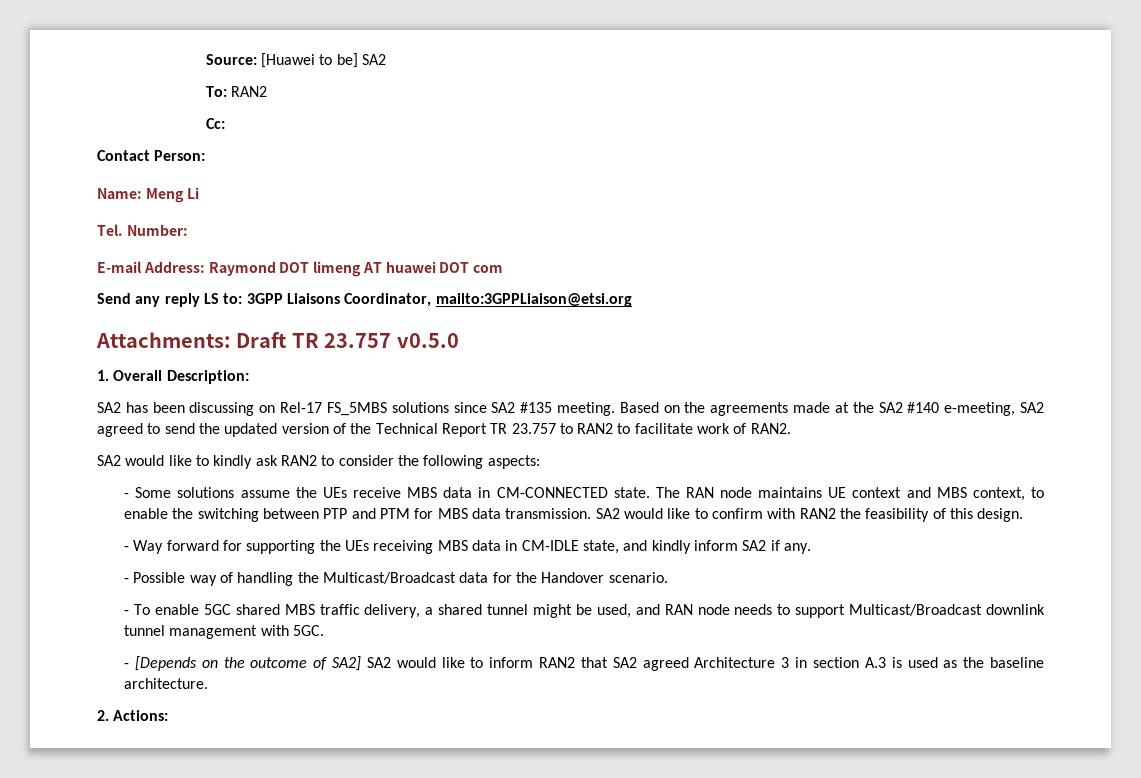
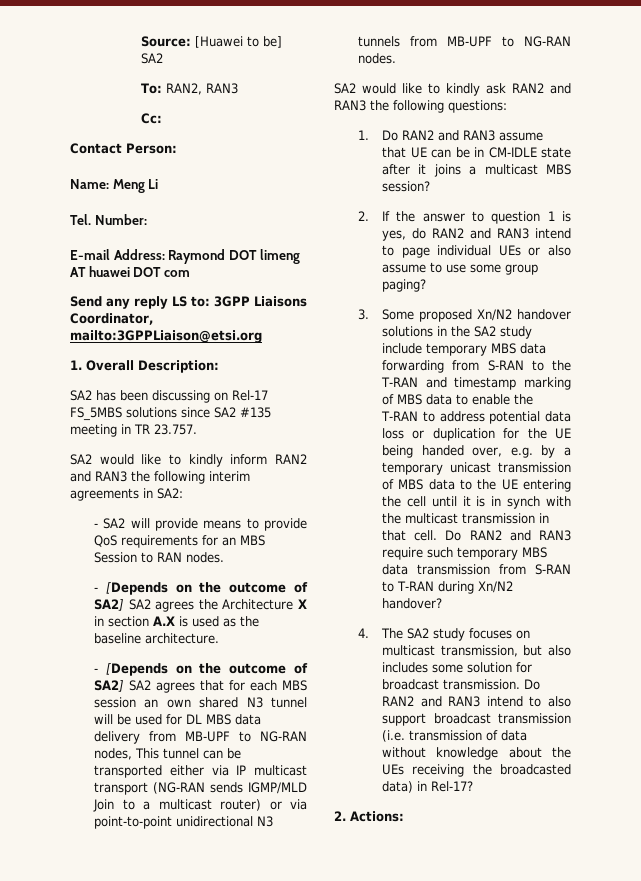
- To: RAN2
+ To: RAN2, RAN3
- Attachments: Draft TR 23.757 v0.5.0
- SA2 has been discussing on Rel-17 FS_5MBS solutions since SA2 #135 meeting. Based on the agreements made at the SA2 #140 e-meeting, SA2 agreed to send the updated version of the Technical Report TR 23.757 to RAN2 to facilitate work of RAN2.
- SA2 would like to kindly ask RAN2 to consider the following aspects:
- - Some solutions assume the UEs receive MBS data in CM-CONNECTED state. The RAN node maintains UE context and MBS context, to enable the switching between PTP and PTM for MBS data transmission. SA2 would like to confirm with RAN2 the feasibility of this design.
- - Way forward for supporting the UEs receiving MBS data in CM-IDLE state, and kindly inform SA2 if any.
- - Possible way of handling the Multicast/Broadcast data for the Handover scenario.
- - To enable 5GC shared MBS traffic delivery, a shared tunnel might be used, and RAN node needs to support Multicast/Broadcast downlink tunnel management with 5GC.
- - [Depends on the outcome of SA2] SA2 would like to inform RAN2 that SA2 agreed Architecture 3 in section A.3 is used as the baseline architecture.
+ SA2 has been discussing on Rel-17 FS_5MBS solutions since SA2 #135 meeting in TR 23.757.
+ SA2 would like to kindly inform RAN2 and RAN3 the following interim agreements in SA2:
+ - SA2 will provide means to provide QoS requirements for an MBS Session to RAN nodes.
+ - [Depends on the outcome of SA2] SA2 agrees the Architecture X in section A.X is used as the baseline architecture.
+ - [Depends on the outcome of SA2] SA2 agrees that for each MBS session an own shared N3 tunnel will be used for DL MBS data delivery from MB-UPF to NG-RAN nodes, This tunnel can be transported either via IP multicast transport (NG-RAN sends IGMP/MLD Join to a multicast router) or via point-to-point unidirectional N3 tunnels from MB-UPF to NG-RAN nodes.
+ SA2 would like to kindly ask RAN2 and RAN3 the following questions:
+ 1. Do RAN2 and RAN3 assume that UE can be in CM-IDLE state after it joins a multicast MBS session?
+ 2. If the answer to question 1 is yes, do RAN2 and RAN3 intend to page individual UEs or also assume to use some group paging?
+ 3. Some proposed Xn/N2 handover solutions in the SA2 study include temporary MBS data forwarding from S-RAN to the T-RAN and timestamp marking of MBS data to enable the T-RAN to address potential data loss or duplication for the UE being handed over, e.g. by a temporary unicast transmission of MBS data to the UE entering the cell until it is in synch with the multicast transmission in that cell. Do RAN2 and RAN3 require such temporary MBS data transmission from S-RAN to T-RAN during Xn/N2 handover?
+ 4. The SA2 study focuses on multicast transmission, but also includes some solution for broadcast transmission. Do RAN2 and RAN3 intend to also support broadcast transmission (i.e. transmission of data without knowledge about the UEs receiving the broadcasted data) in Rel-17?

